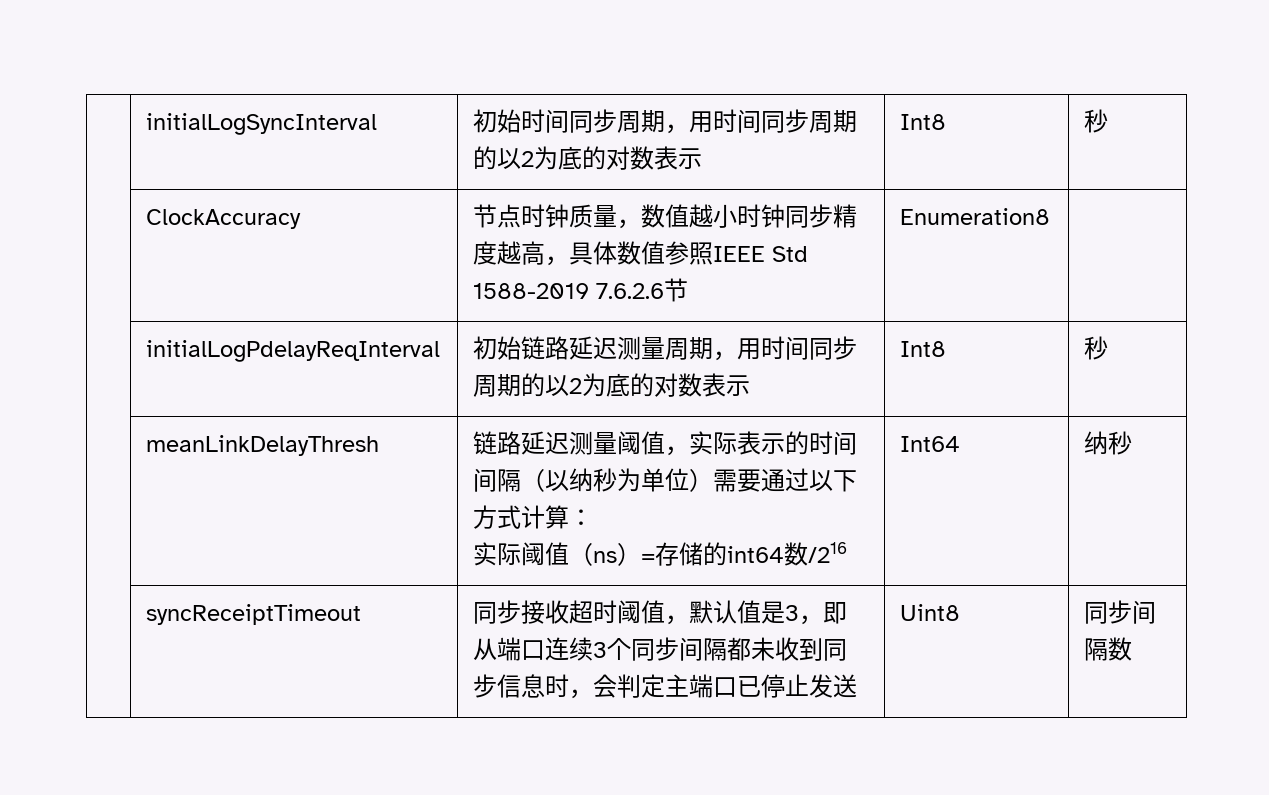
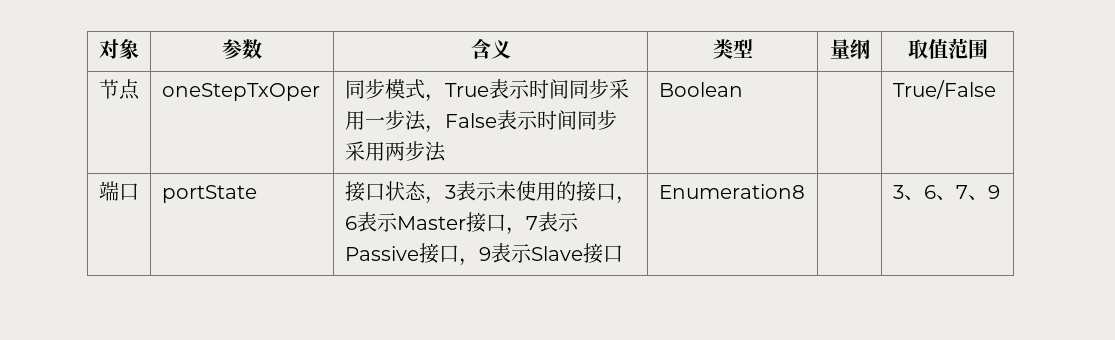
- | initialLogSyncInterval | 初始时间同步周期，用时间同步周期的以2为底的对数表示 | Int8 | 秒
- | ClockAccuracy | 节点时钟质量，数值越小时钟同步精度越高，具体数值参照IEEE Std 1588-2019 7.6.2.6节 | Enumeration8 |
- | initialLogPdelayReqInterval | 初始链路延迟测量周期，用时间同步周期的以2为底的对数表示 | Int8 | 秒
- | meanLinkDelayThresh | 链路延迟测量阈值，实际表示的时间间隔（以纳秒为单位）需要通过以下方式计算：
- 实际阈值（ns）=存储的int64数/216 | Int64 | 纳秒
- | syncReceiptTimeout | 同步接收超时阈值，默认值是3，即从端口连续3个同步间隔都未收到同步信息时，会判定主端口已停止发送 | Uint8 | 同步间隔数
+ 对象 | 参数 | 含义 | 类型 | 量纲 | 取值范围
+ 节点 | oneStepTxOper | 同步模式，True表示时间同步采用一步法，False表示时间同步采用两步法 | Boolean | | True/False
+ 端口 | portState | 接口状态，3表示未使用的接口，6表示Master接口，7表示Passive接口，9表示Slave接口 | Enumeration8 | | 3、6、7、9

